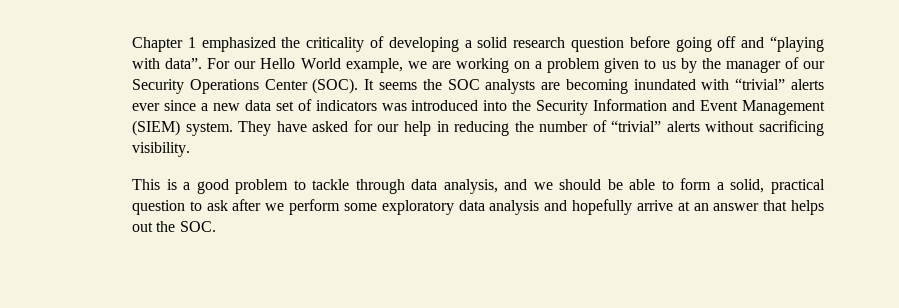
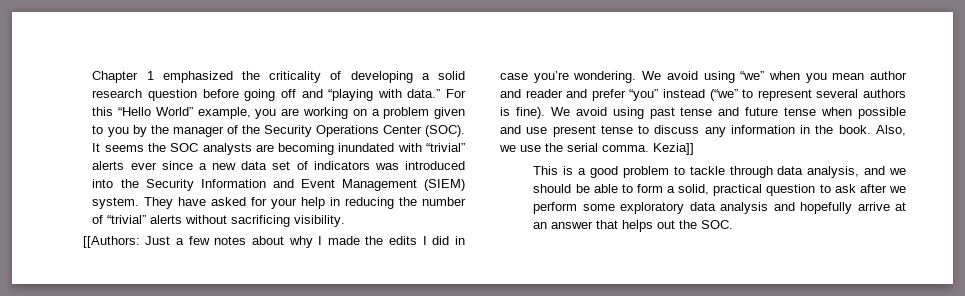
- Chapter 1 emphasized the criticality of developing a solid research question before going off and “playing with data”. For our Hello World example, we are working on a problem given to us by the manager of our Security Operations Center (SOC).
+ Chapter 1 emphasized the criticality of developing a solid research question before going off and “playing with data.” For this “Hello World” example, you are working on a problem given to you by the manager of the Security Operations Center (SOC).
- They have asked for our help in reducing the number of “trivial” alerts without sacrificing visibility.
+ They have asked for your help in reducing the number of “trivial” alerts without sacrificing visibility.
+ [[Authors: Just a few notes about why I made the edits I did in case you’re wondering. We avoid using “we” when you mean author and reader and prefer “you” instead (“we” to represent several authors is fine). We avoid using past tense and future tense when possible and use present tense to discuss any information in the book. Also, we use the serial comma. Kezia]]

